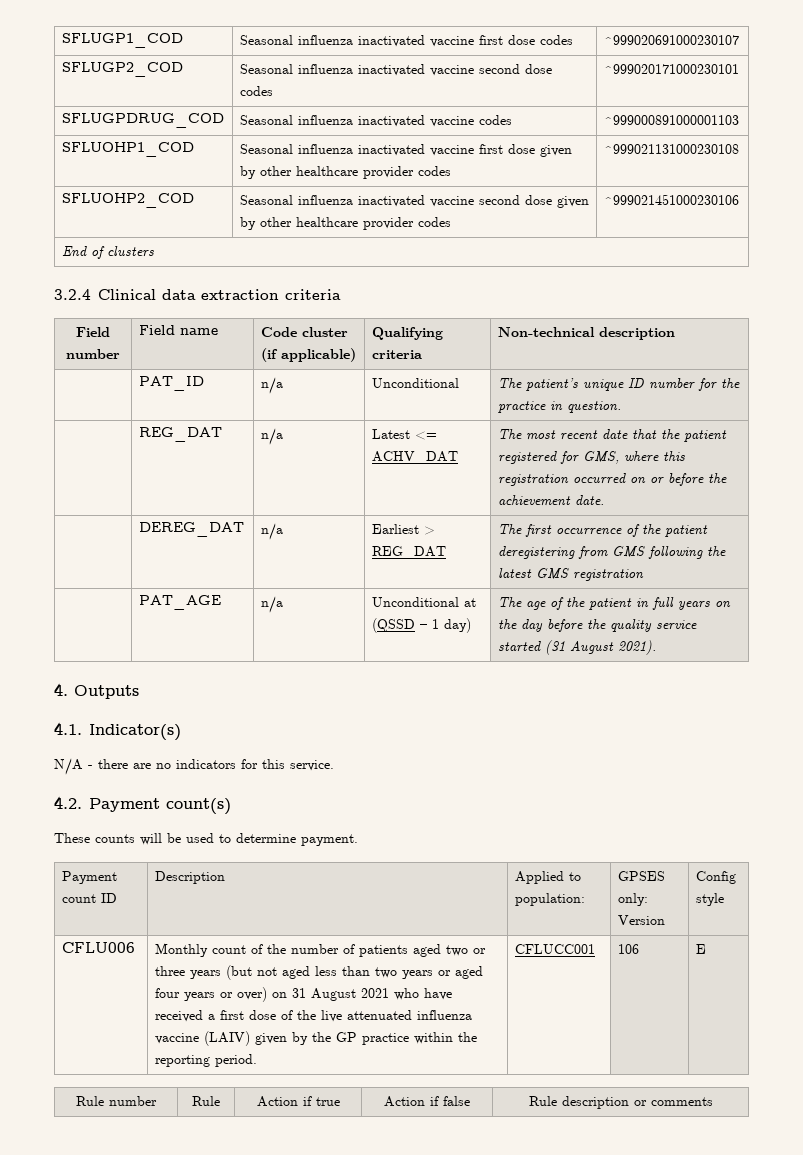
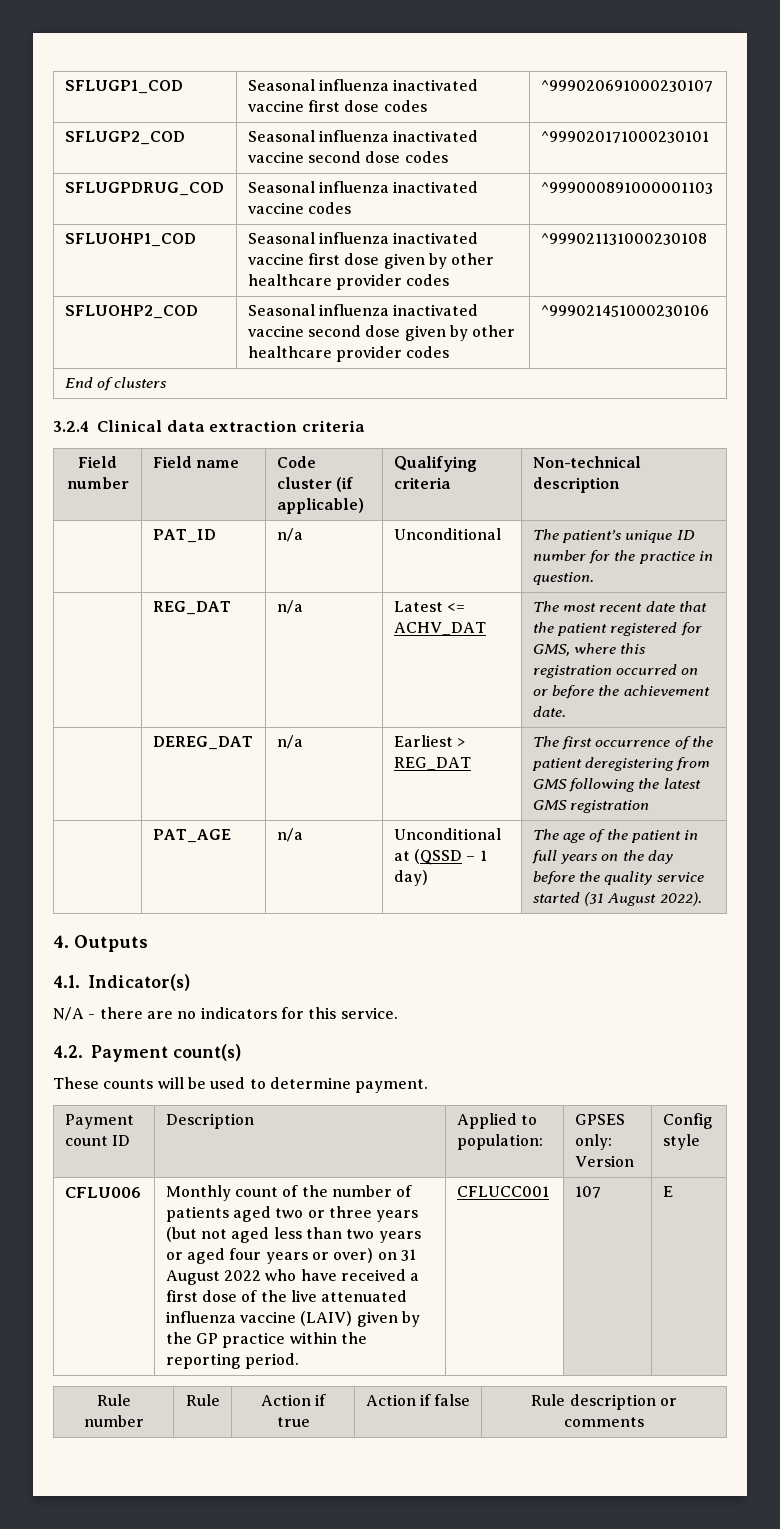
- | PAT_AGE | n/a | Unconditional at (QSSD – 1 day) | The age of the patient in full years on the day before the quality service started (31 August 2021).
+ | PAT_AGE | n/a | Unconditional at (QSSD – 1 day) | The age of the patient in full years on the day before the quality service started (31 August 2022).
- Monthly count of the number of patients aged two or three years (but not aged less than two years or aged four years or over) on 31 August 2021 who have received a first dose of the live attenuated influenza vaccine (LAIV) given by the GP practice within the reporting period.
+ Monthly count of the number of patients aged two or three years (but not aged less than two years or aged four years or over) on 31 August 2022 who have received a first dose of the live attenuated influenza vaccine (LAIV) given by the GP practice within the reporting period.
- 106
+ 107

